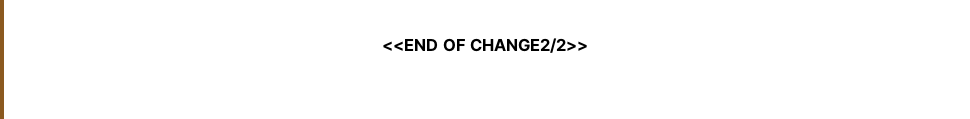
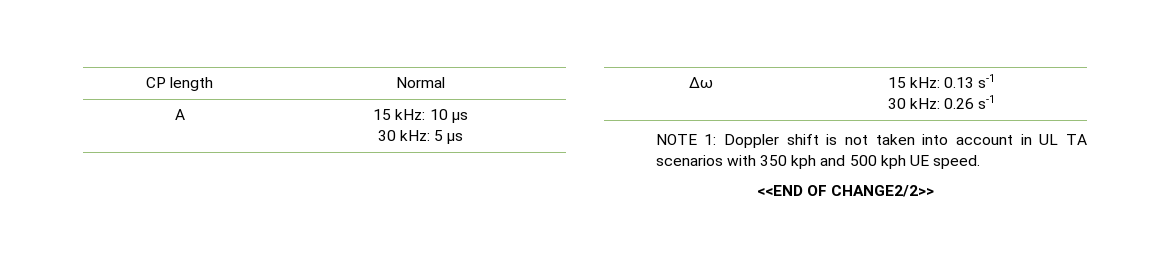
+ CP length | Normal
+ A | 15 kHz: 10 μs
+ 30 kHz: 5 μs
+ Δω | 15 kHz: 0.13 s-1
+ 30 kHz: 0.26 s-1
+ NOTE 1: Doppler shift is not taken into account in UL TA scenarios with 350 kph and 500 kph UE speed.

